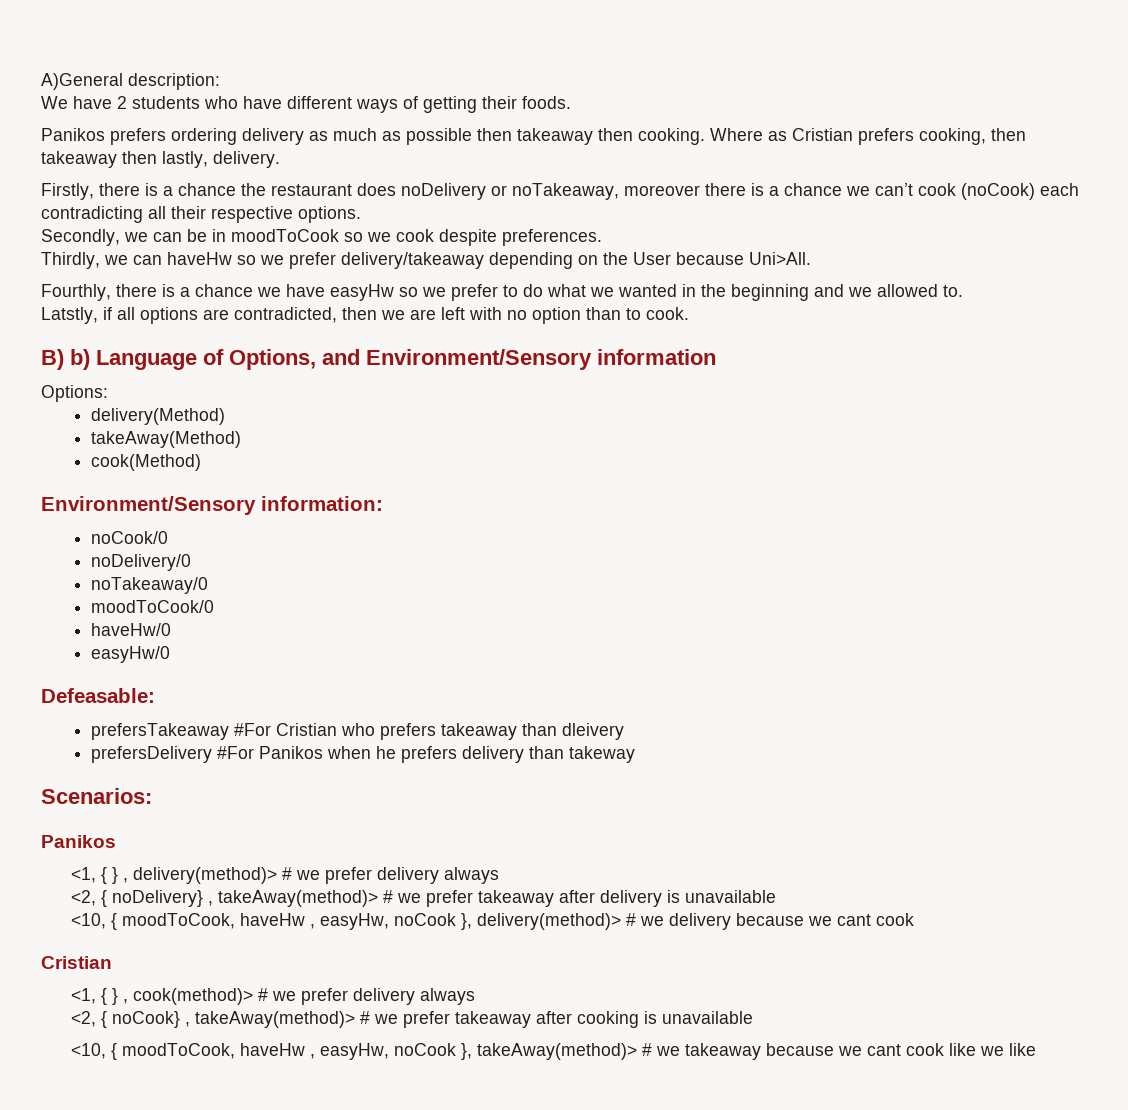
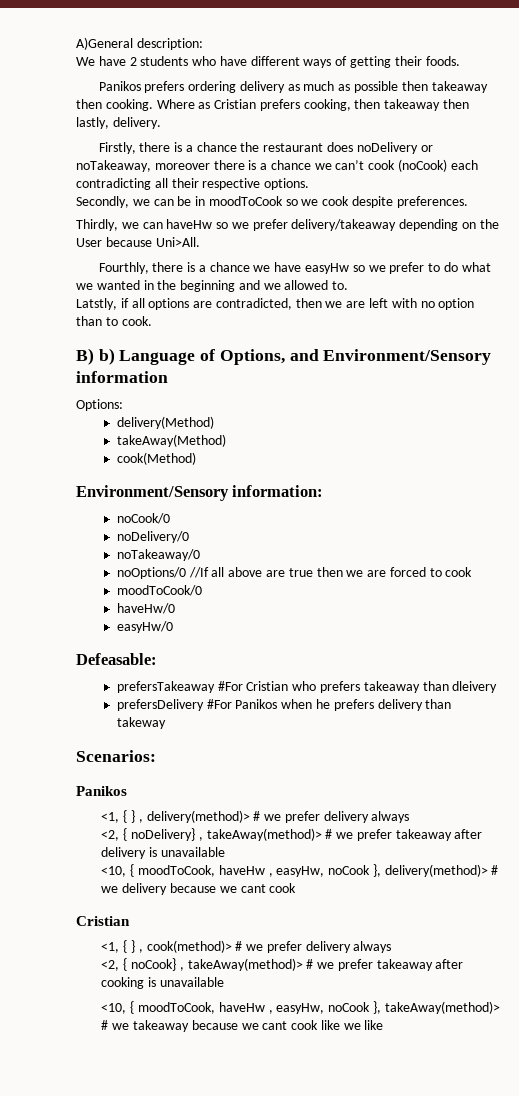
+ noOptions/0 //If all above are true then we are forced to cook

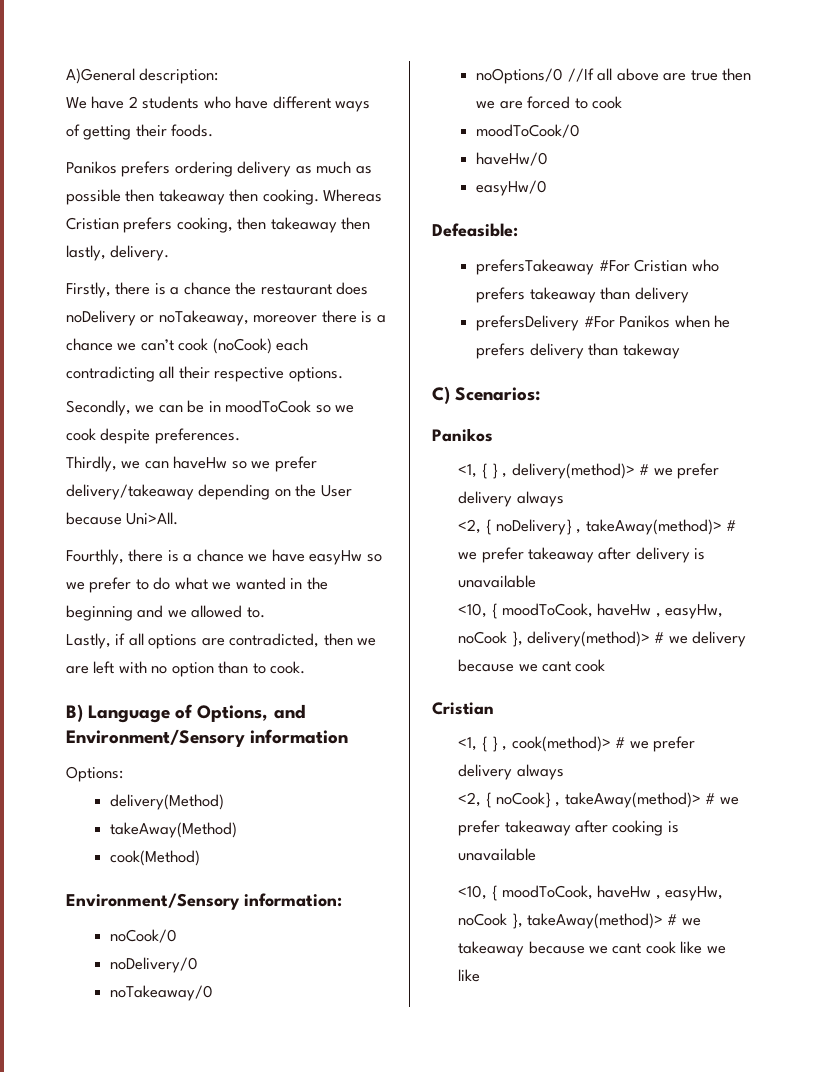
- Where as Cristian prefers cooking, then takeaway then lastly, delivery.
+ Whereas Cristian prefers cooking, then takeaway then lastly, delivery.
- Latstly, if all options are contradicted, then we are left with no option than to cook.
+ Lastly, if all options are contradicted, then we are left with no option than to cook.
- B) b) Language of Options, and Environment/Sensory information
+ B) Language of Options, and Environment/Sensory information
- Defeasable:
+ Defeasible:
- prefersTakeaway #For Cristian who prefers takeaway than dleivery
+ prefersTakeaway #For Cristian who prefers takeaway than delivery
- Scenarios:
+ C) Scenarios:

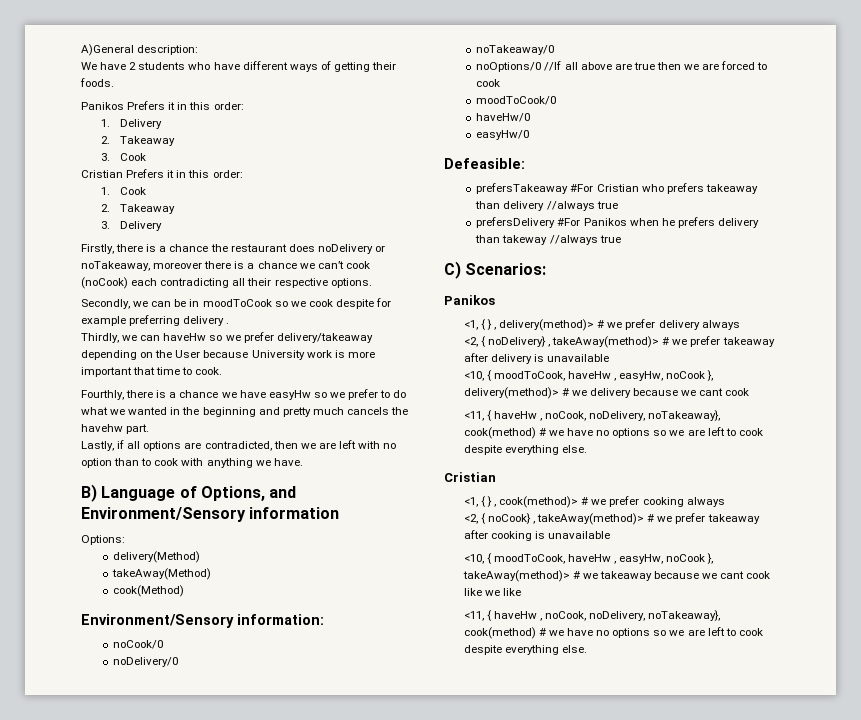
- Panikos prefers ordering delivery as much as possible then takeaway then cooking. Whereas Cristian prefers cooking, then takeaway then lastly, delivery.
+ Panikos Prefers it in this order:
+ 1. Delivery
+ 2. Takeaway
+ 3. Cook
+ Cristian Prefers it in this order:
+ 1. Cook
+ 2. Takeaway
+ 3. Delivery
- Secondly, we can be in moodToCook so we cook despite preferences.
+ Secondly, we can be in moodToCook so we cook despite for example preferring delivery .
- Thirdly, we can haveHw so we prefer delivery/takeaway depending on the User because Uni>All.
+ Thirdly, we can haveHw so we prefer delivery/takeaway depending on the User because University work is more important that time to cook.
- Fourthly, there is a chance we have easyHw so we prefer to do what we wanted in the beginning and we allowed to.
+ Fourthly, there is a chance we have easyHw so we prefer to do what we wanted in the beginning and pretty much cancels the havehw part.
- Lastly, if all options are contradicted, then we are left with no option than to cook.
+ Lastly, if all options are contradicted, then we are left with no option than to cook with anything we have.
- prefersTakeaway #For Cristian who prefers takeaway than delivery
+ prefersTakeaway #For Cristian who prefers takeaway than delivery //always true
- prefersDelivery #For Panikos when he prefers delivery than takeway
+ prefersDelivery #For Panikos when he prefers delivery than takeway //always true
  <10, { moodToCook, haveHw , easyHw, noCook }, delivery(method)> # we delivery because we cant cook
+ <11, { haveHw , noCook, noDelivery, noTakeaway}, cook(method) # we have no options so we are left to cook despite everything else.
- <1, { } , cook(method)> # we prefer delivery always
+ <1, { } , cook(method)> # we prefer cooking always
  <10, { moodToCook, haveHw , easyHw, noCook }, takeAway(method)> # we takeaway because we cant cook like we like
+ <11, { haveHw , noCook, noDelivery, noTakeaway}, cook(method) # we have no options so we are left to cook despite everything else.

